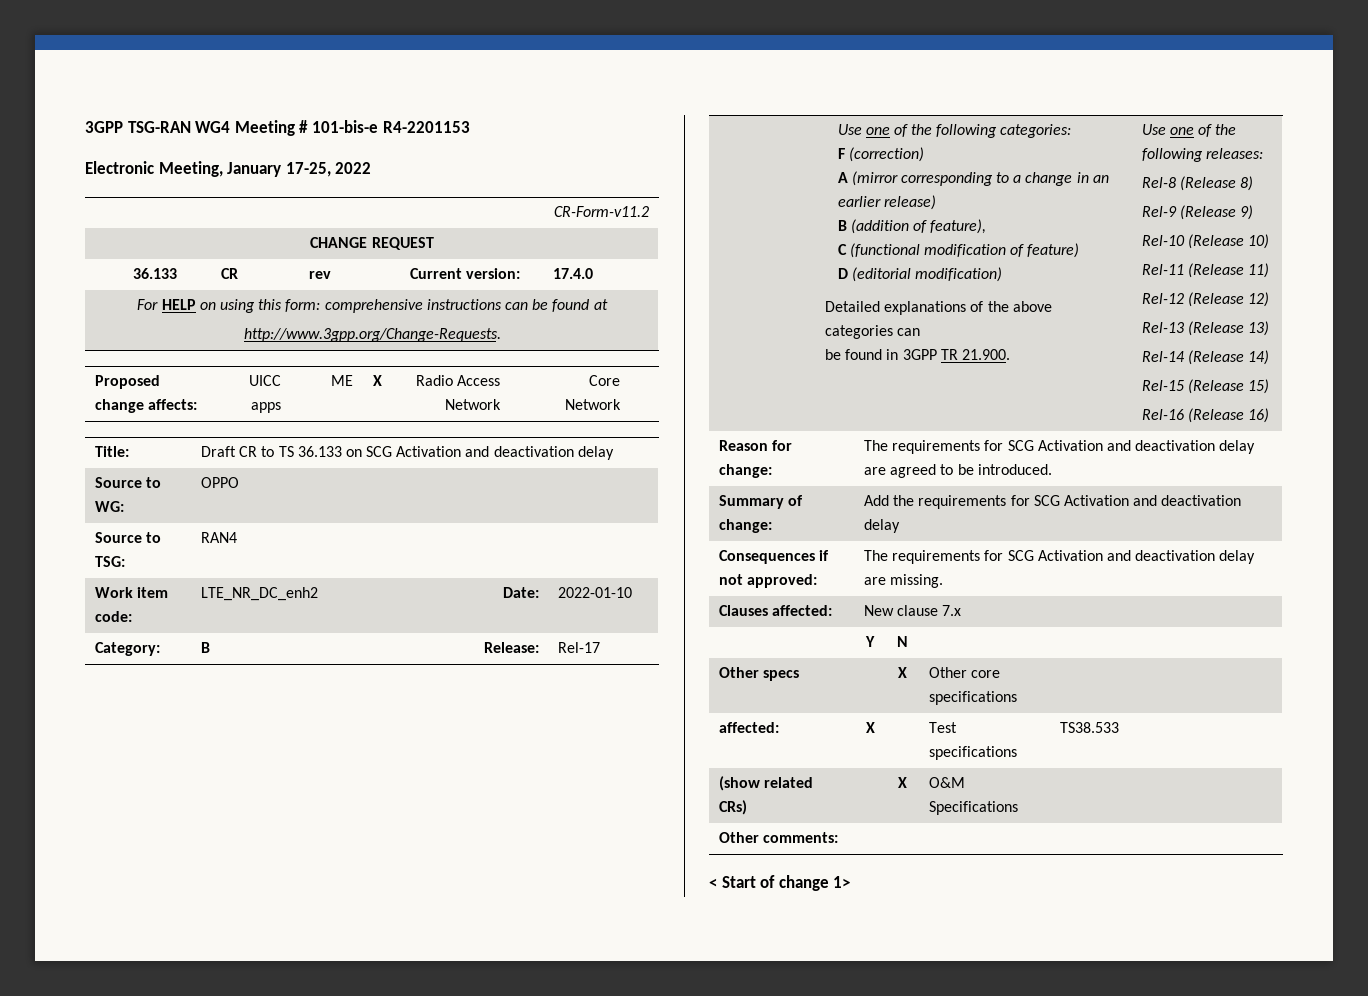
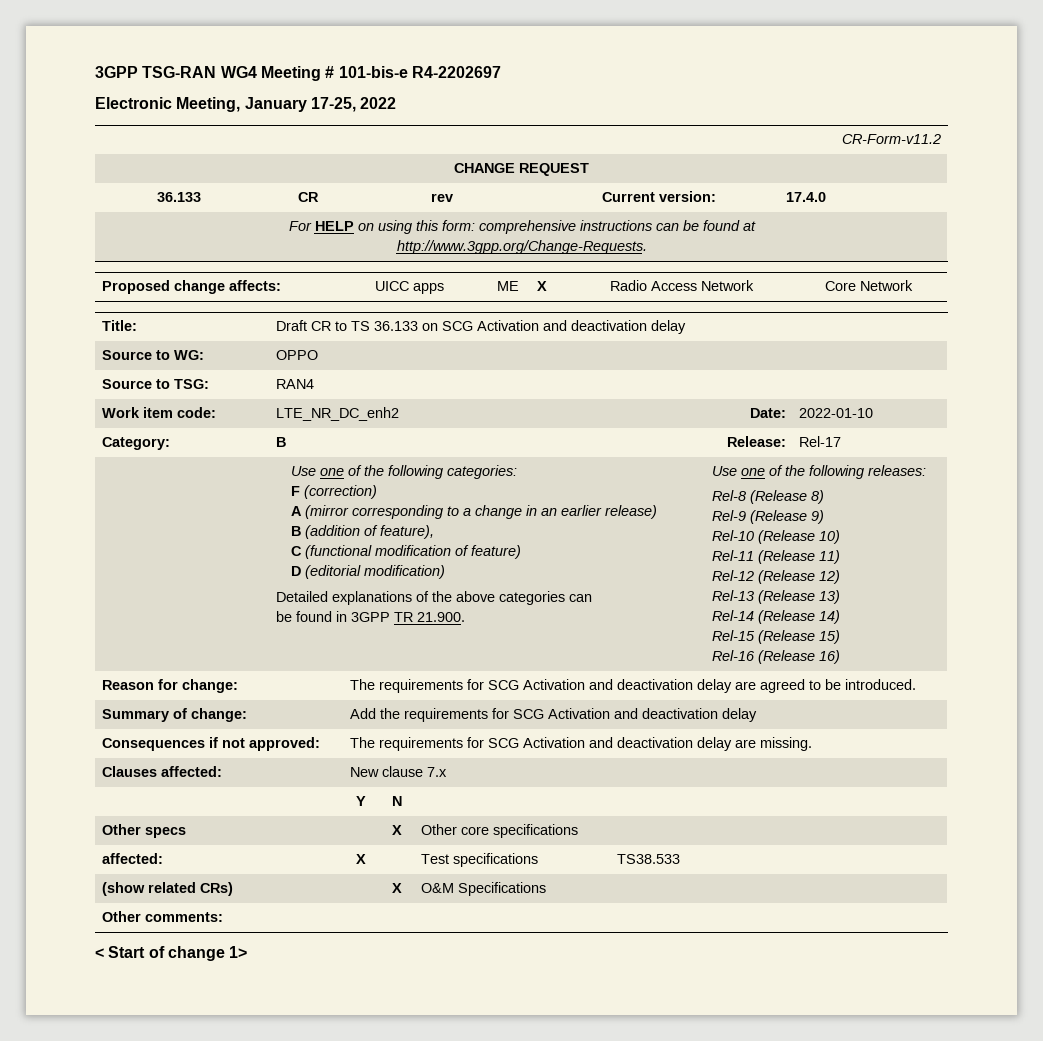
- 3GPP TSG-RAN WG4 Meeting # 101-bis-e R4-2201153
+ 3GPP TSG-RAN WG4 Meeting # 101-bis-e R4-2202697

